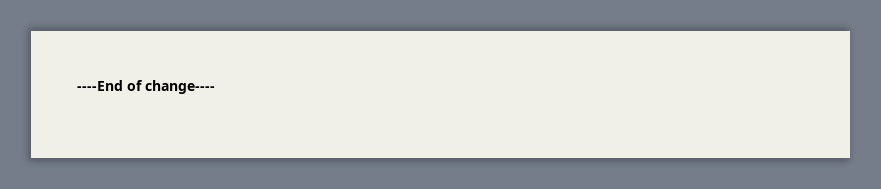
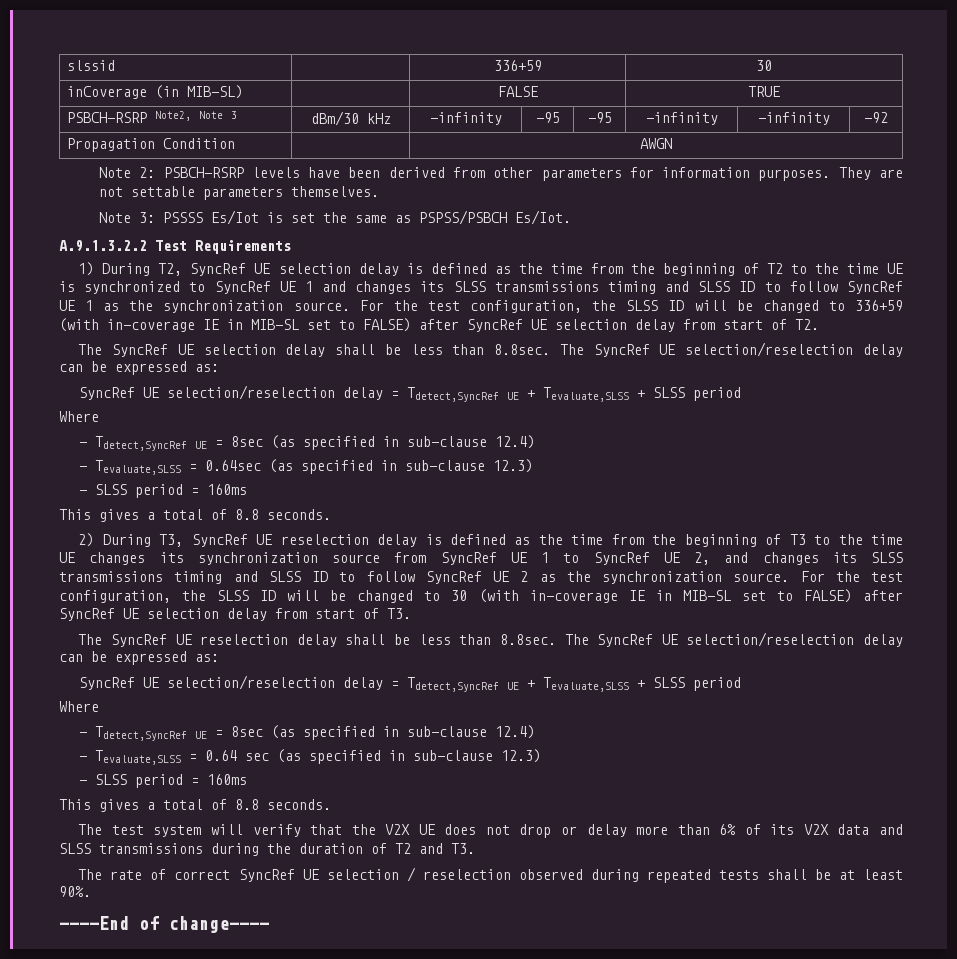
+ slssid | | 336+59 | 30
+ inCoverage (in MIB-SL) | | FALSE | TRUE
+ PSBCH-RSRP Note2, Note 3 | dBm/30 kHz | -infinity | -95 | -95 | -infinity | -infinity | -92
+ Propagation Condition | | AWGN
+ Note 2: PSBCH-RSRP levels have been derived from other parameters for information purposes. They are not settable parameters themselves.
+ Note 3: PSSSS Es/Iot is set the same as PSPSS/PSBCH Es/Iot.
+ A.9.1.3.2.2 Test Requirements
+ 1) During T2, SyncRef UE selection delay is defined as the time from the beginning of T2 to the time UE is synchronized to SyncRef UE 1 and changes its SLSS transmissions timing and SLSS ID to follow SyncRef UE 1 as the synchronization source. For the test configuration, the SLSS ID will be changed to 336+59 (with in-coverage IE in MIB-SL set to FALSE) after SyncRef UE selection delay from start of T2.
+ The SyncRef UE selection delay shall be less than 8.8sec. The SyncRef UE selection/reselection delay can be expressed as:
+ SyncRef UE selection/reselection delay = Tdetect,SyncRef UE + Tevaluate,SLSS + SLSS period
+ Where
+ - Tdetect,SyncRef UE = 8sec (as specified in sub-clause 12.4)
+ - Tevaluate,SLSS = 0.64sec (as specified in sub-clause 12.3)
+ - SLSS period = 160ms
+ This gives a total of 8.8 seconds.
+ 2) During T3, SyncRef UE reselection delay is defined as the time from the beginning of T3 to the time UE changes its synchronization source from SyncRef UE 1 to SyncRef UE 2, and changes its SLSS transmissions timing and SLSS ID to follow SyncRef UE 2 as the synchronization source. For the test configuration, the SLSS ID will be changed to 30 (with in-coverage IE in MIB-SL set to FALSE) after SyncRef UE selection delay from start of T3.
+ The SyncRef UE reselection delay shall be less than 8.8sec. The SyncRef UE selection/reselection delay can be expressed as:
+ SyncRef UE selection/reselection delay = Tdetect,SyncRef UE + Tevaluate,SLSS + SLSS period
+ Where
+ - Tdetect,SyncRef UE = 8sec (as specified in sub-clause 12.4)
+ - Tevaluate,SLSS = 0.64 sec (as specified in sub-clause 12.3)
+ - SLSS period = 160ms
+ This gives a total of 8.8 seconds.
+ The test system will verify that the V2X UE does not drop or delay more than 6% of its V2X data and SLSS transmissions during the duration of T2 and T3.
+ The rate of correct SyncRef UE selection / reselection observed during repeated tests shall be at least 90%.

